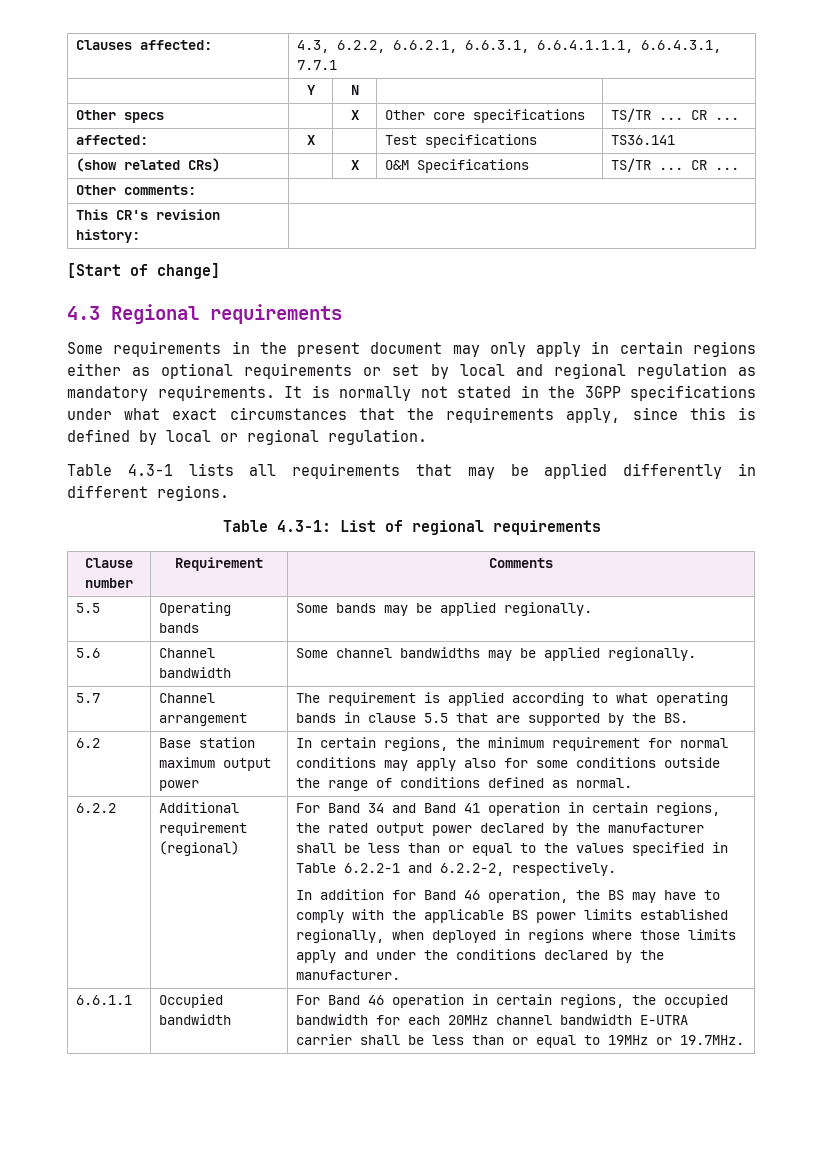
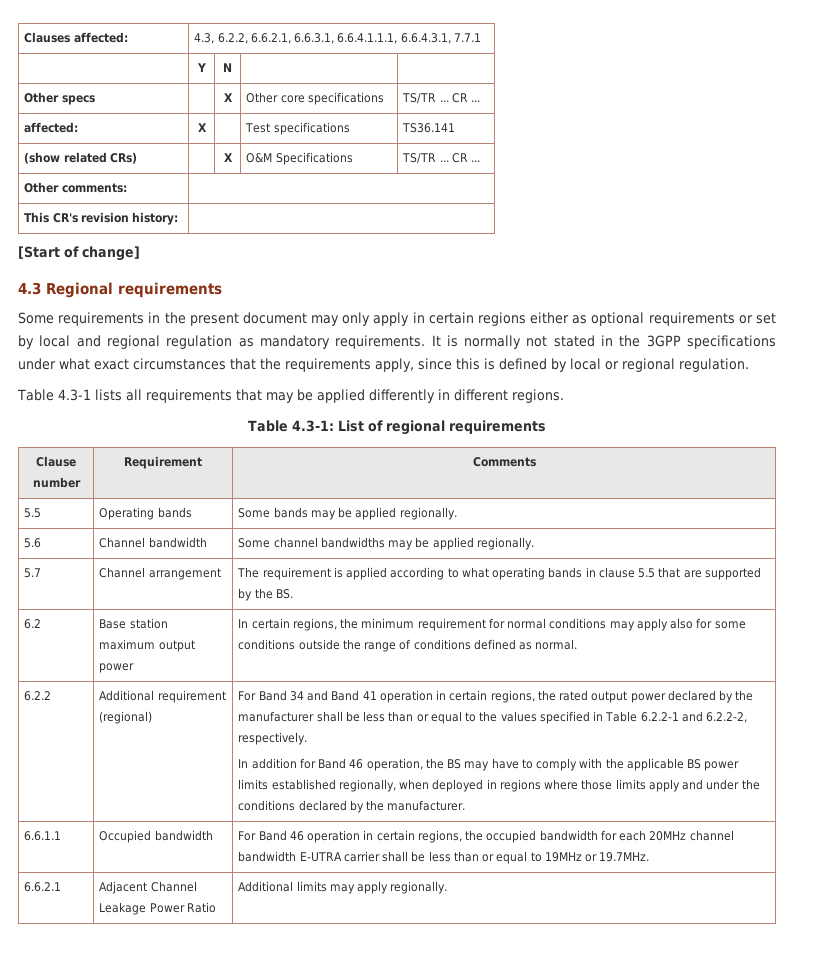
+ 6.6.2.1 | Adjacent Channel Leakage Power Ratio | Additional limits may apply regionally.

